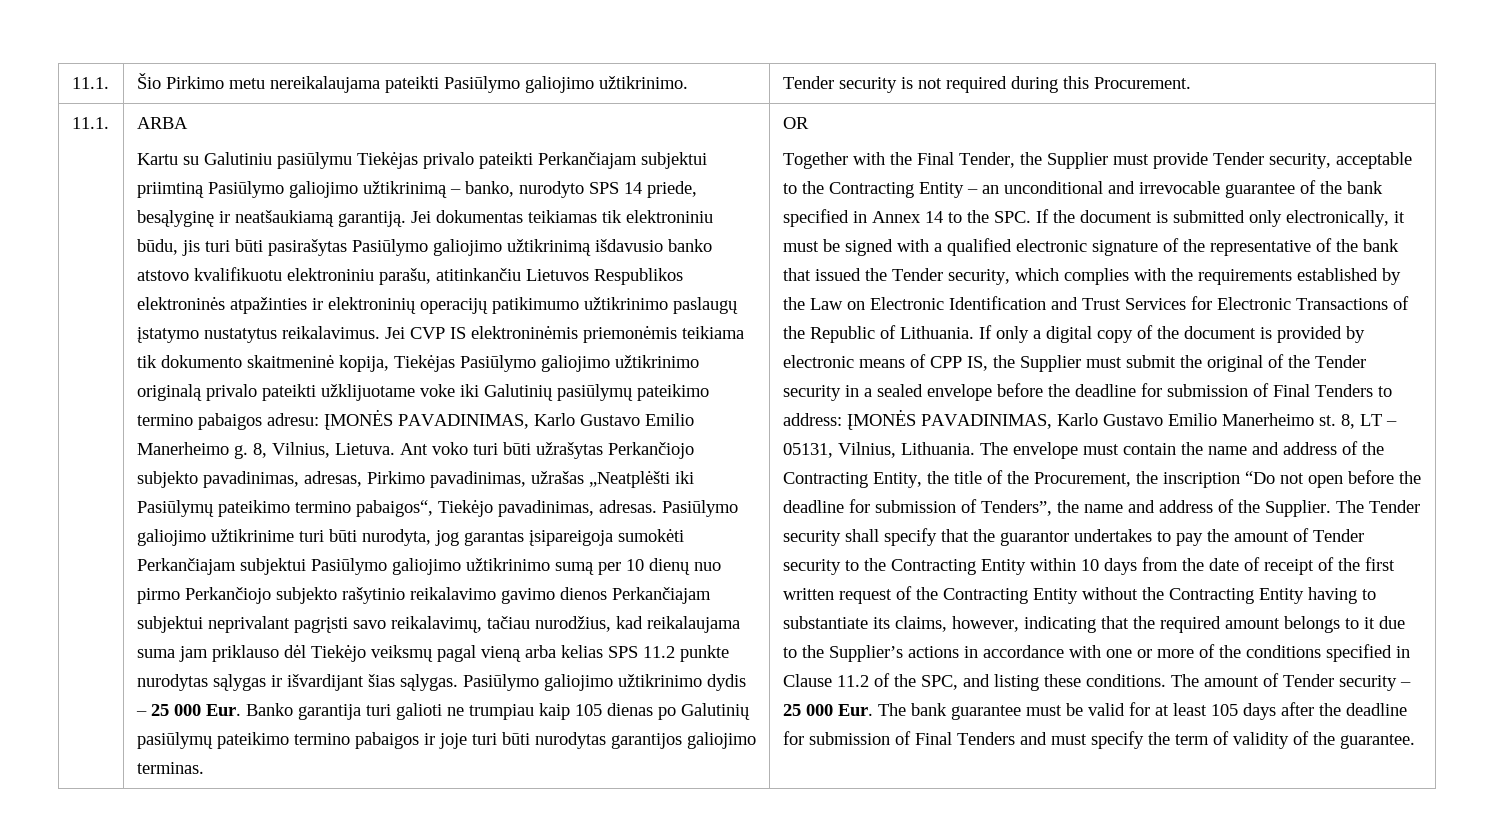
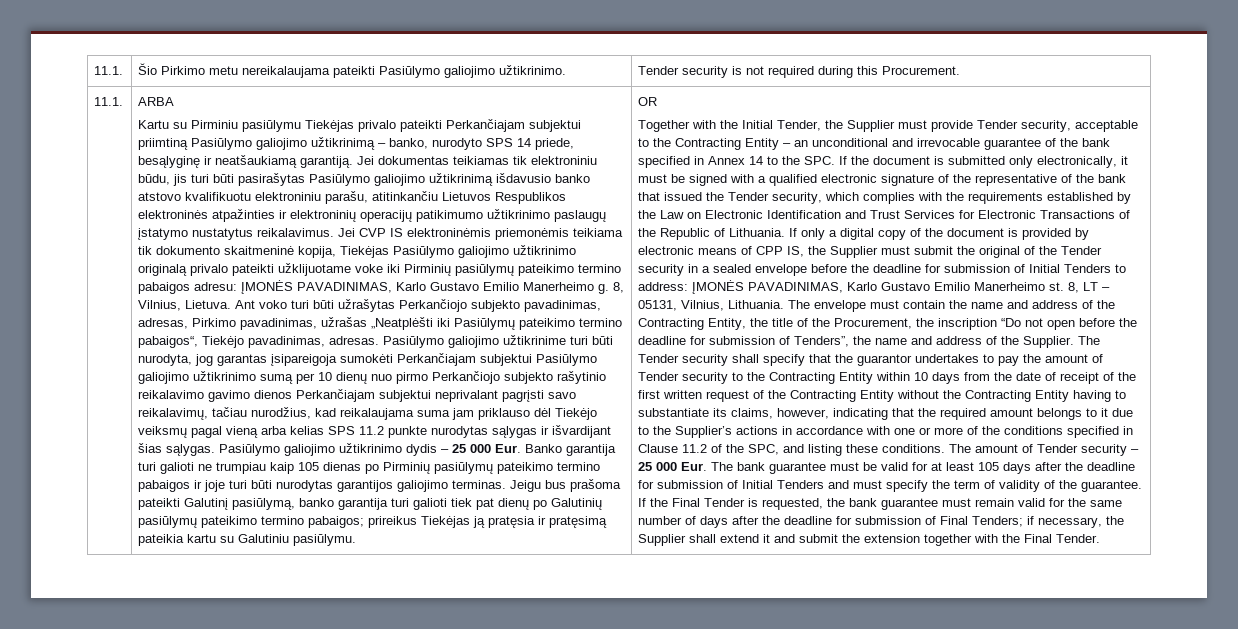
- Kartu su Galutiniu pasiūlymu Tiekėjas privalo pateikti Perkančiajam subjektui priimtiną Pasiūlymo galiojimo užtikrinimą – banko, nurodyto SPS 14 priede, besąlyginę ir neatšaukiamą garantiją.
+ Kartu su Pirminiu pasiūlymu Tiekėjas privalo pateikti Perkančiajam subjektui priimtiną Pasiūlymo galiojimo užtikrinimą – banko, nurodyto SPS 14 priede, besąlyginę ir neatšaukiamą garantiją.
- Jei CVP IS elektroninėmis priemonėmis teikiama tik dokumento skaitmeninė kopija, Tiekėjas Pasiūlymo galiojimo užtikrinimo originalą privalo pateikti užklijuotame voke iki Galutinių pasiūlymų pateikimo termino pabaigos adresu: ĮMONĖS PAVADINIMAS, Karlo Gustavo Emilio Manerheimo g.
+ Jei CVP IS elektroninėmis priemonėmis teikiama tik dokumento skaitmeninė kopija, Tiekėjas Pasiūlymo galiojimo užtikrinimo originalą privalo pateikti užklijuotame voke iki Pirminių pasiūlymų pateikimo termino pabaigos adresu: ĮMONĖS PAVADINIMAS, Karlo Gustavo Emilio Manerheimo g.
- Pasiūlymo galiojimo užtikrinimo dydis – 25 000 Eur. Banko garantija turi galioti ne trumpiau kaip 105 dienas po Galutinių pasiūlymų pateikimo termino pabaigos ir joje turi būti nurodytas garantijos galiojimo terminas.
+ Pasiūlymo galiojimo užtikrinimo dydis – 25 000 Eur. Banko garantija turi galioti ne trumpiau kaip 105 dienas po Pirminių pasiūlymų pateikimo termino pabaigos ir joje turi būti nurodytas garantijos galiojimo terminas. Jeigu bus prašoma pateikti Galutinį pasiūlymą, banko garantija turi galioti tiek pat dienų po Galutinių pasiūlymų pateikimo termino pabaigos; prireikus Tiekėjas ją pratęsia ir pratęsimą pateikia kartu su Galutiniu pasiūlymu.
- Together with the Final Tender, the Supplier must provide Tender security, acceptable to the Contracting Entity – an unconditional and irrevocable guarantee of the bank specified in Annex 14 to the SPC. If the document is submitted only electronically, it must be signed with a qualified electronic signature of the representative of the bank that issued the Tender security, which complies with the requirements established by the Law on Electronic Identification and Trust Services for Electronic Transactions of the Republic of Lithuania.
+ Together with the Initial Tender, the Supplier must provide Tender security, acceptable to the Contracting Entity – an unconditional and irrevocable guarantee of the bank specified in Annex 14 to the SPC. If the document is submitted only electronically, it must be signed with a qualified electronic signature of the representative of the bank that issued the Tender security, which complies with the requirements established by the Law on Electronic Identification and Trust Services for Electronic Transactions of the Republic of Lithuania.
- If only a digital copy of the document is provided by electronic means of CPP IS, the Supplier must submit the original of the Tender security in a sealed envelope before the deadline for submission of Final Tenders to address: ĮMONĖS PAVADINIMAS, Karlo Gustavo Emilio Manerheimo st.
+ If only a digital copy of the document is provided by electronic means of CPP IS, the Supplier must submit the original of the Tender security in a sealed envelope before the deadline for submission of Initial Tenders to address: ĮMONĖS PAVADINIMAS, Karlo Gustavo Emilio Manerheimo st.
- The amount of Tender security – 25 000 Eur. The bank guarantee must be valid for at least 105 days after the deadline for submission of Final Tenders and must specify the term of validity of the guarantee.
+ The amount of Tender security – 25 000 Eur. The bank guarantee must be valid for at least 105 days after the deadline for submission of Initial Tenders and must specify the term of validity of the guarantee.
+ If the Final Tender is requested, the bank guarantee must remain valid for the same number of days after the deadline for submission of Final Tenders; if necessary, the Supplier shall extend it and submit the extension together with the Final Tender.

